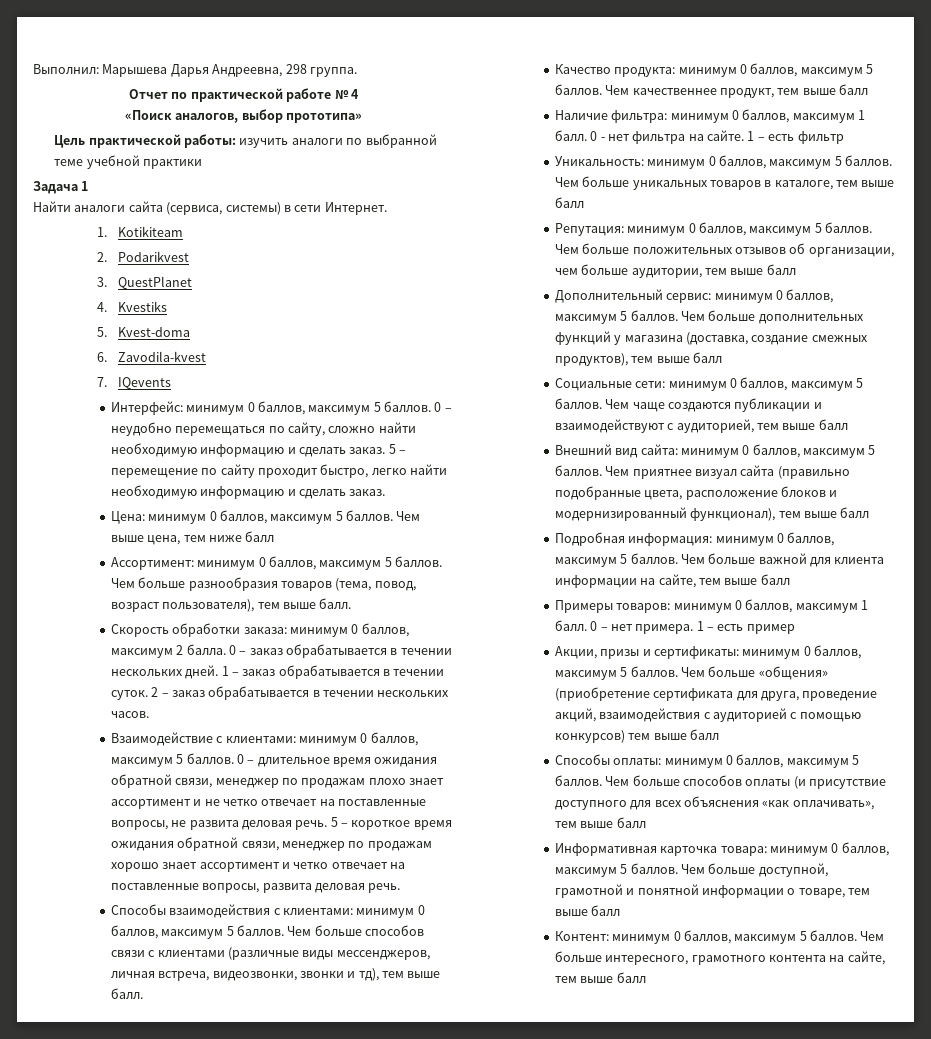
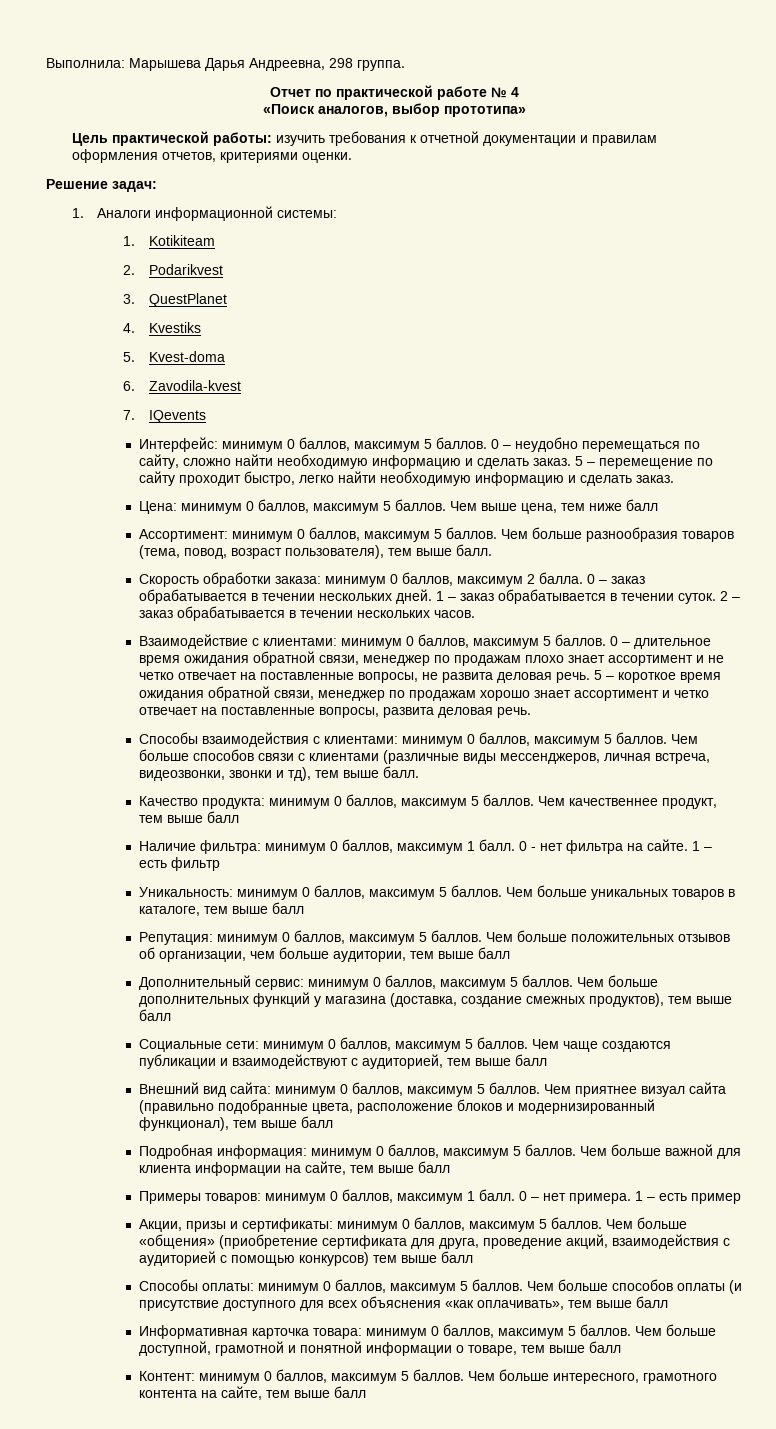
- Выполнил: Марышева Дарья Андреевна, 298 группа.
+ Выполнила: Марышева Дарья Андреевна, 298 группа.
- Цель практической работы: изучить аналоги по выбранной теме учебной практики
- Задача 1
- Найти аналоги сайта (сервиса, системы) в сети Интернет.
+ Цель практической работы: изучить требования к отчетной документации и правилам оформления отчетов, критериями оценки.
+ Решение задач:
+ 1. Аналоги информационной системы:

